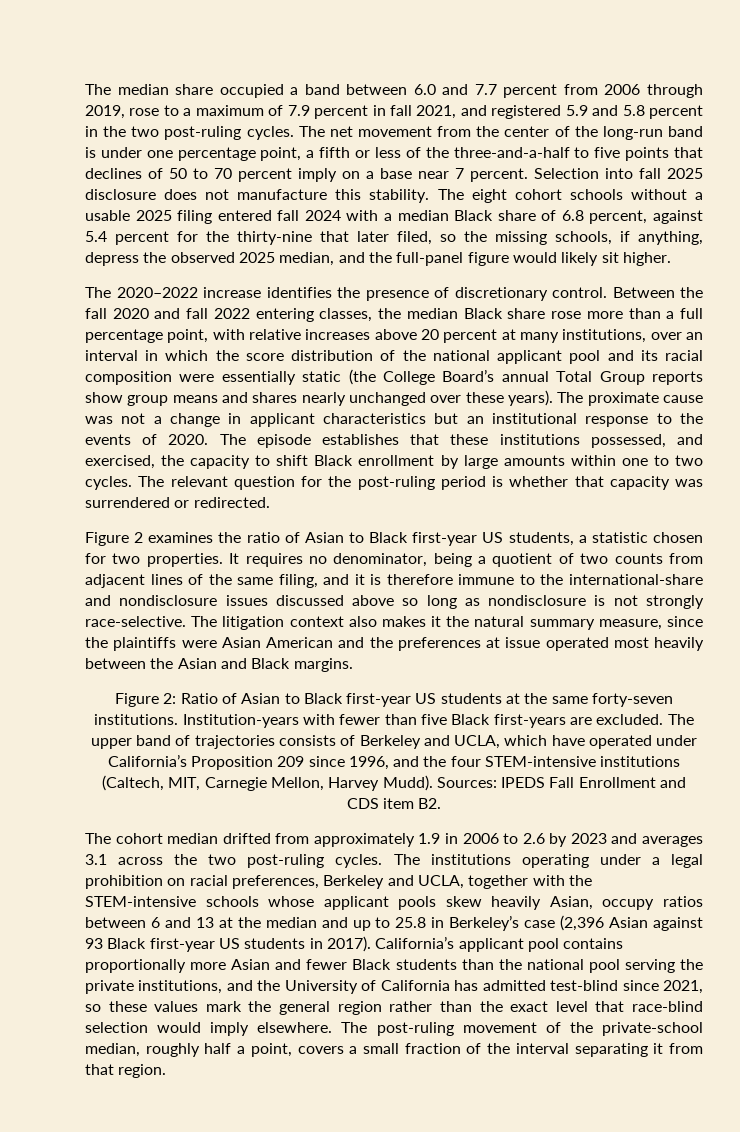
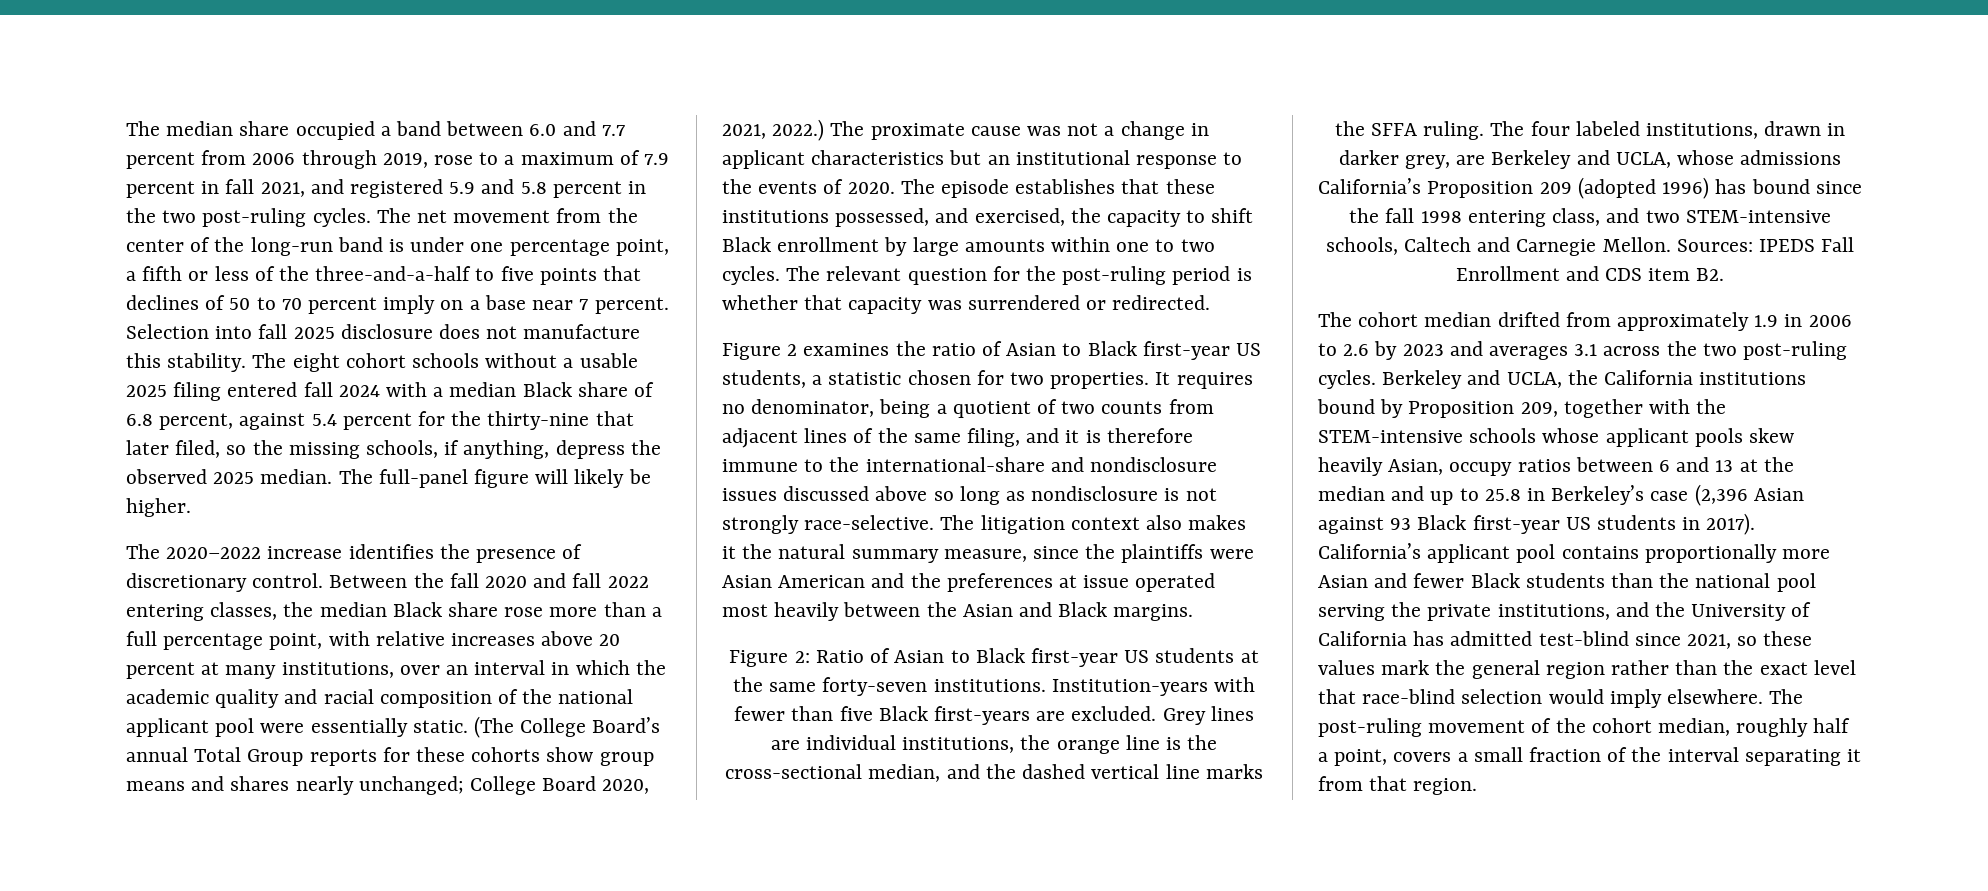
- The eight cohort schools without a usable 2025 filing entered fall 2024 with a median Black share of 6.8 percent, against 5.4 percent for the thirty-nine that later filed, so the missing schools, if anything, depress the observed 2025 median, and the full-panel figure would likely sit higher.
+ The eight cohort schools without a usable 2025 filing entered fall 2024 with a median Black share of 6.8 percent, against 5.4 percent for the thirty-nine that later filed, so the missing schools, if anything, depress the observed 2025 median. The full-panel figure will likely be higher.
- Between the fall 2020 and fall 2022 entering classes, the median Black share rose more than a full percentage point, with relative increases above 20 percent at many institutions, over an interval in which the score distribution of the national applicant pool and its racial composition were essentially static (the College Board’s annual Total Group reports show group means and shares nearly unchanged over these years).
+ Between the fall 2020 and fall 2022 entering classes, the median Black share rose more than a full percentage point, with relative increases above 20 percent at many institutions, over an interval in which the academic quality and racial composition of the national applicant pool were essentially static. (The College Board’s annual Total Group reports for these cohorts show group means and shares nearly unchanged; College Board 2020, 2021, 2022.)
- The upper band of trajectories consists of Berkeley and UCLA, which have operated under California’s Proposition 209 since 1996, and the four STEM-intensive institutions (Caltech, MIT, Carnegie Mellon, Harvey Mudd).
+ Grey lines are individual institutions, the orange line is the cross-sectional median, and the dashed vertical line marks the SFFA ruling. The four labeled institutions, drawn in darker grey, are Berkeley and UCLA, whose admissions California’s Proposition 209 (adopted 1996) has bound since the fall 1998 entering class, and two STEM-intensive schools, Caltech and Carnegie Mellon.
- The institutions operating under a legal prohibition on racial preferences, Berkeley and UCLA, together with the STEM-intensive schools whose applicant pools skew heavily Asian, occupy ratios between 6 and 13 at the median and up to 25.8 in Berkeley’s case (2,396 Asian against 93 Black first-year US students in 2017).
+ Berkeley and UCLA, the California institutions bound by Proposition 209, together with the STEM-intensive schools whose applicant pools skew heavily Asian, occupy ratios between 6 and 13 at the median and up to 25.8 in Berkeley’s case (2,396 Asian against 93 Black first-year US students in 2017).
- The post-ruling movement of the private-school median, roughly half a point, covers a small fraction of the interval separating it from that region.
+ The post-ruling movement of the cohort median, roughly half a point, covers a small fraction of the interval separating it from that region.

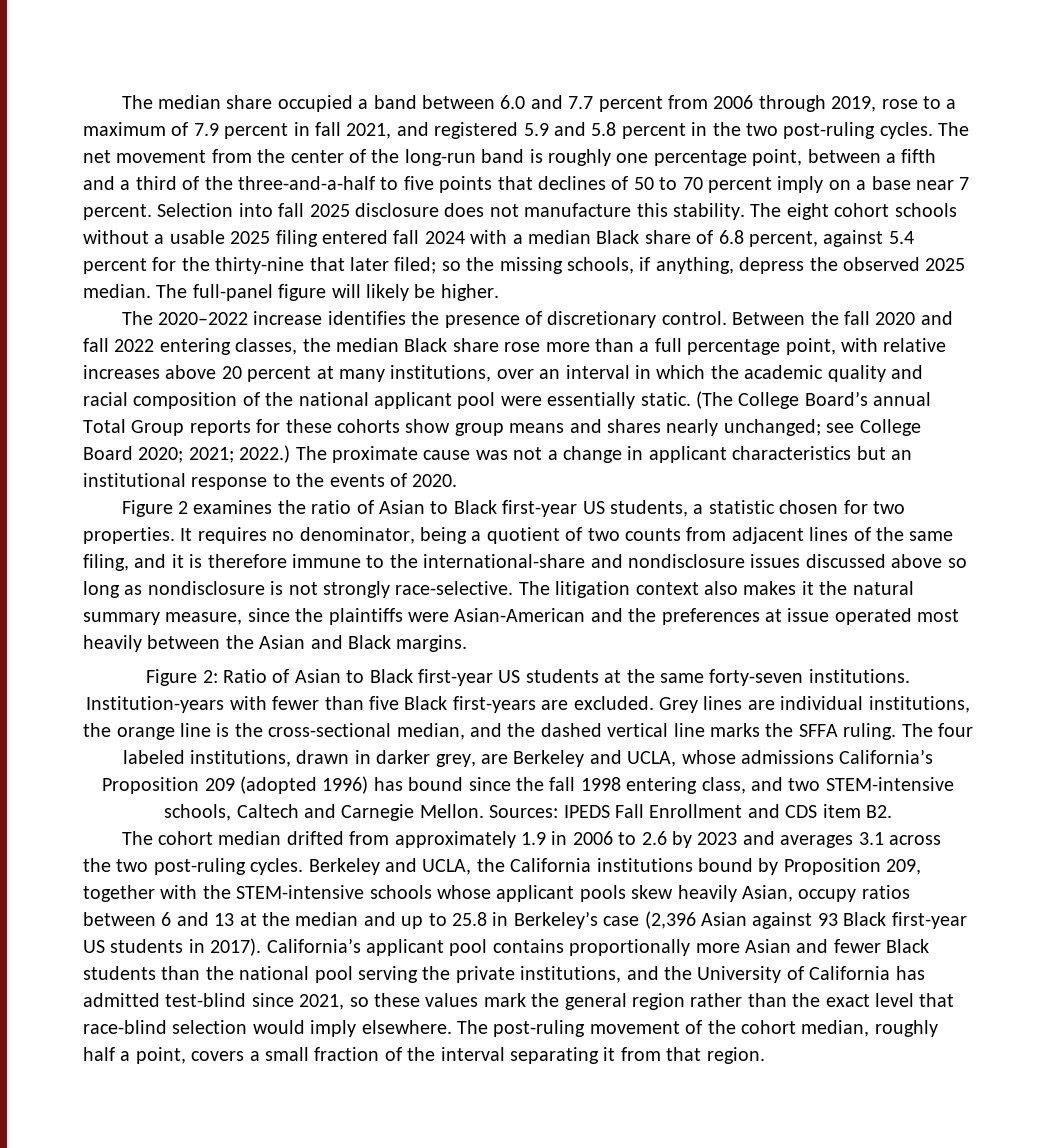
- The net movement from the center of the long-run band is under one percentage point, a fifth or less of the three-and-a-half to five points that declines of 50 to 70 percent imply on a base near 7 percent.
+ The net movement from the center of the long-run band is roughly one percentage point, between a fifth and a third of the three-and-a-half to five points that declines of 50 to 70 percent imply on a base near 7 percent.
- The eight cohort schools without a usable 2025 filing entered fall 2024 with a median Black share of 6.8 percent, against 5.4 percent for the thirty-nine that later filed, so the missing schools, if anything, depress the observed 2025 median.
+ The eight cohort schools without a usable 2025 filing entered fall 2024 with a median Black share of 6.8 percent, against 5.4 percent for the thirty-nine that later filed; so the missing schools, if anything, depress the observed 2025 median.
- (The College Board’s annual Total Group reports for these cohorts show group means and shares nearly unchanged; College Board 2020, 2021, 2022.)
+ (The College Board’s annual Total Group reports for these cohorts show group means and shares nearly unchanged; see College Board 2020; 2021; 2022.)
- The episode establishes that these institutions possessed, and exercised, the capacity to shift Black enrollment by large amounts within one to two cycles. The relevant question for the post-ruling period is whether that capacity was surrendered or redirected.
- The litigation context also makes it the natural summary measure, since the plaintiffs were Asian American and the preferences at issue operated most heavily between the Asian and Black margins.
+ The litigation context also makes it the natural summary measure, since the plaintiffs were Asian-American and the preferences at issue operated most heavily between the Asian and Black margins.

